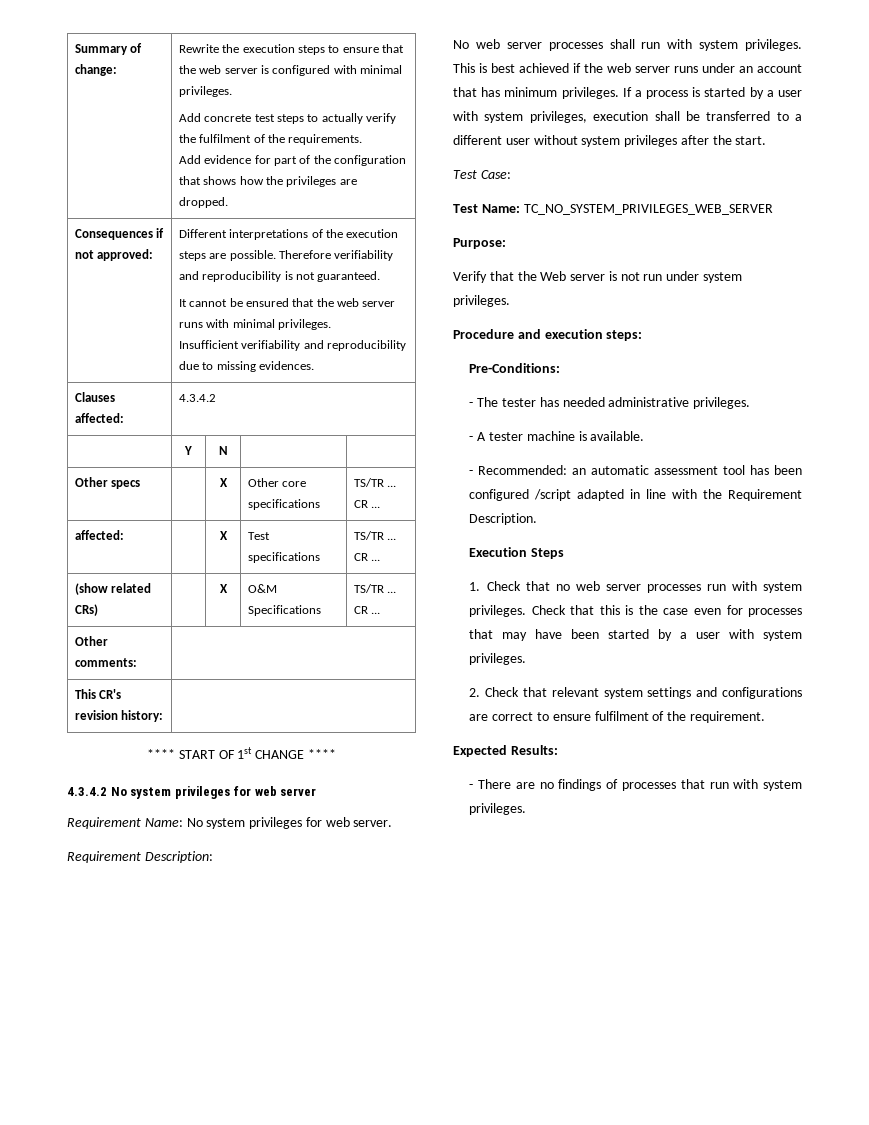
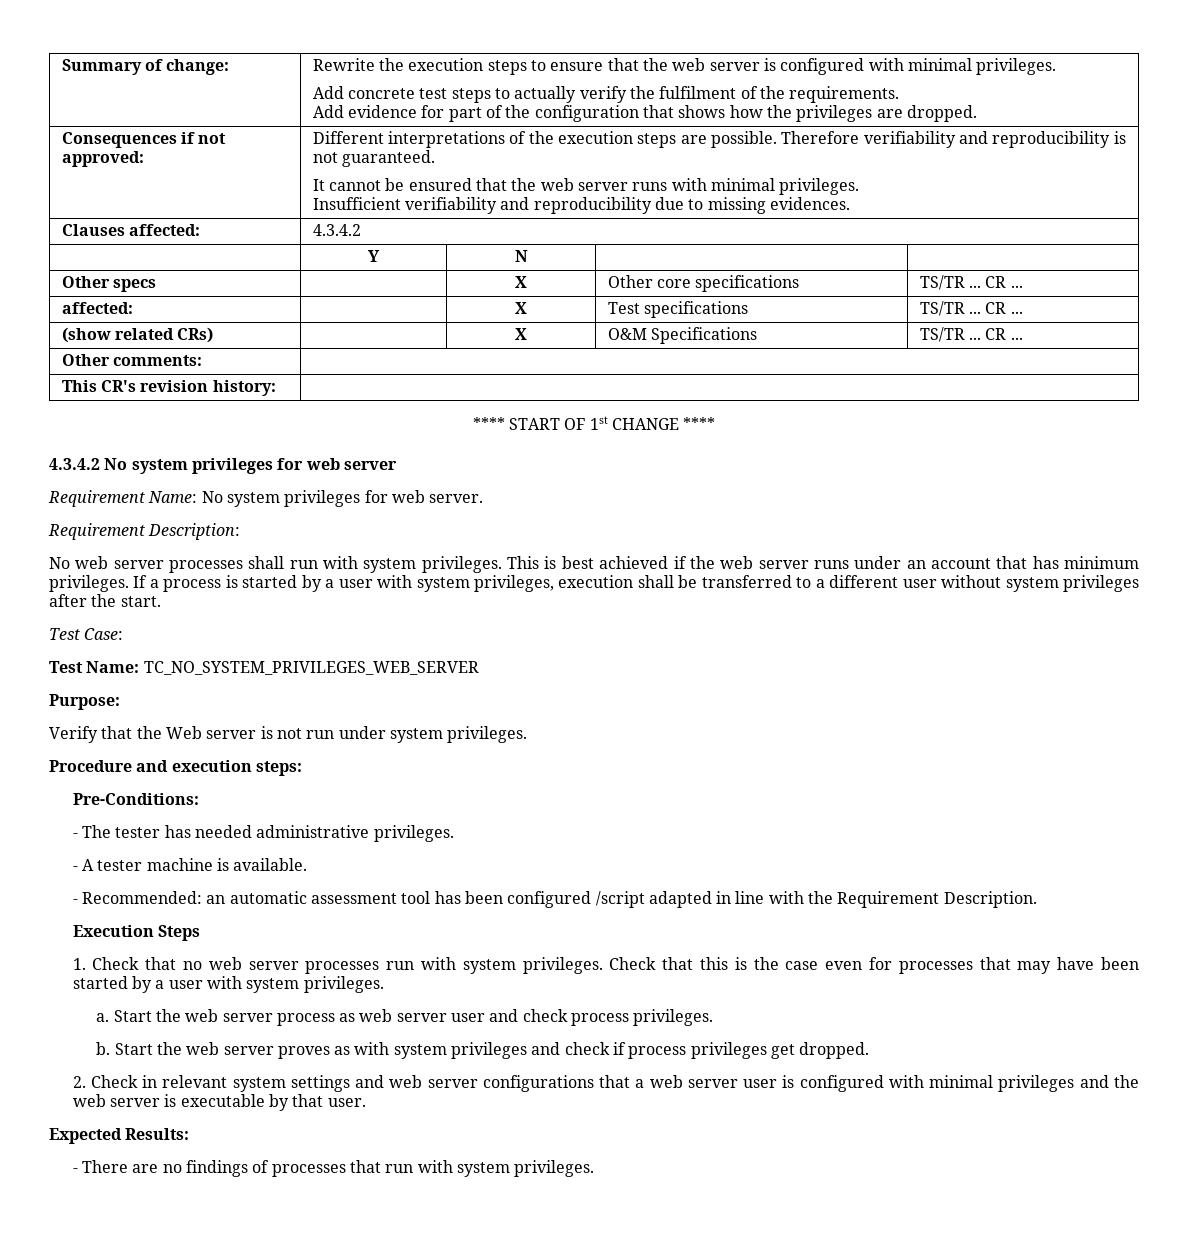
+ a. Start the web server process as web server user and check process privileges.
+ b. Start the web server proves as with system privileges and check if process privileges get dropped.
- 2. Check that relevant system settings and configurations are correct to ensure fulfilment of the requirement.
+ 2. Check in relevant system settings and web server configurations that a web server user is configured with minimal privileges and the web server is executable by that user.

